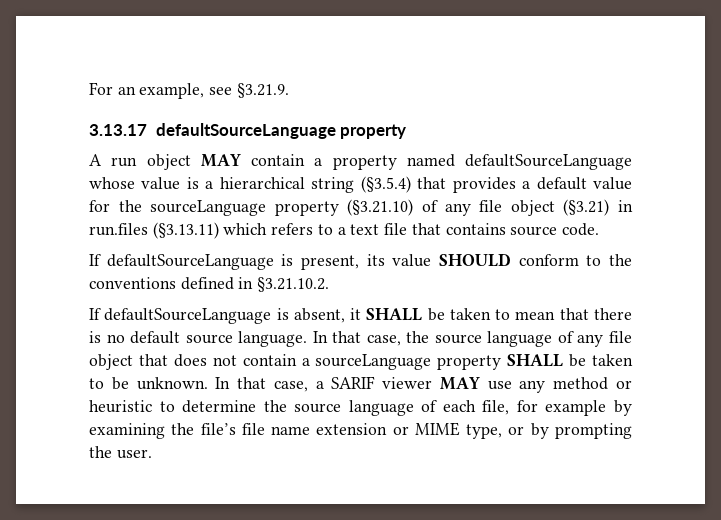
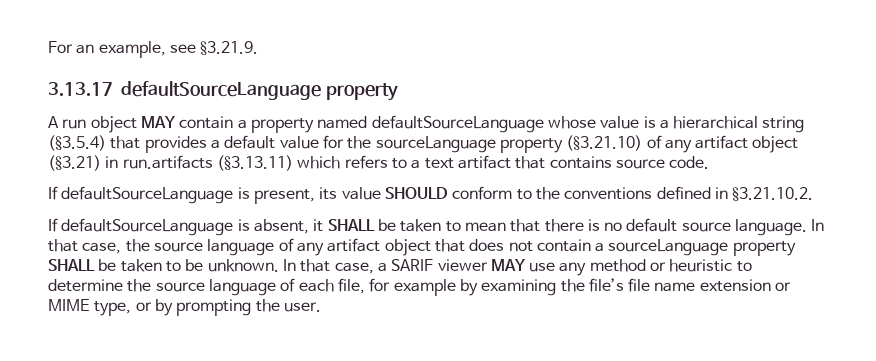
- A run object MAY contain a property named defaultSourceLanguage whose value is a hierarchical string (§3.5.4) that provides a default value for the sourceLanguage property (§3.21.10) of any file object (§3.21) in run.files (§3.13.11) which refers to a text file that contains source code.
+ A run object MAY contain a property named defaultSourceLanguage whose value is a hierarchical string (§3.5.4) that provides a default value for the sourceLanguage property (§3.21.10) of any artifact object (§3.21) in run.artifacts (§3.13.11) which refers to a text artifact that contains source code.
- In that case, the source language of any file object that does not contain a sourceLanguage property SHALL be taken to be unknown.
+ In that case, the source language of any artifact object that does not contain a sourceLanguage property SHALL be taken to be unknown.

